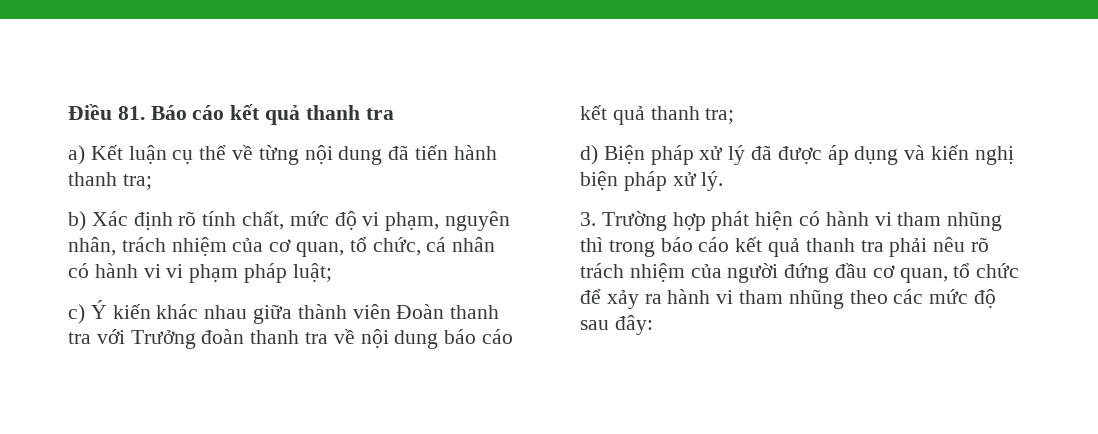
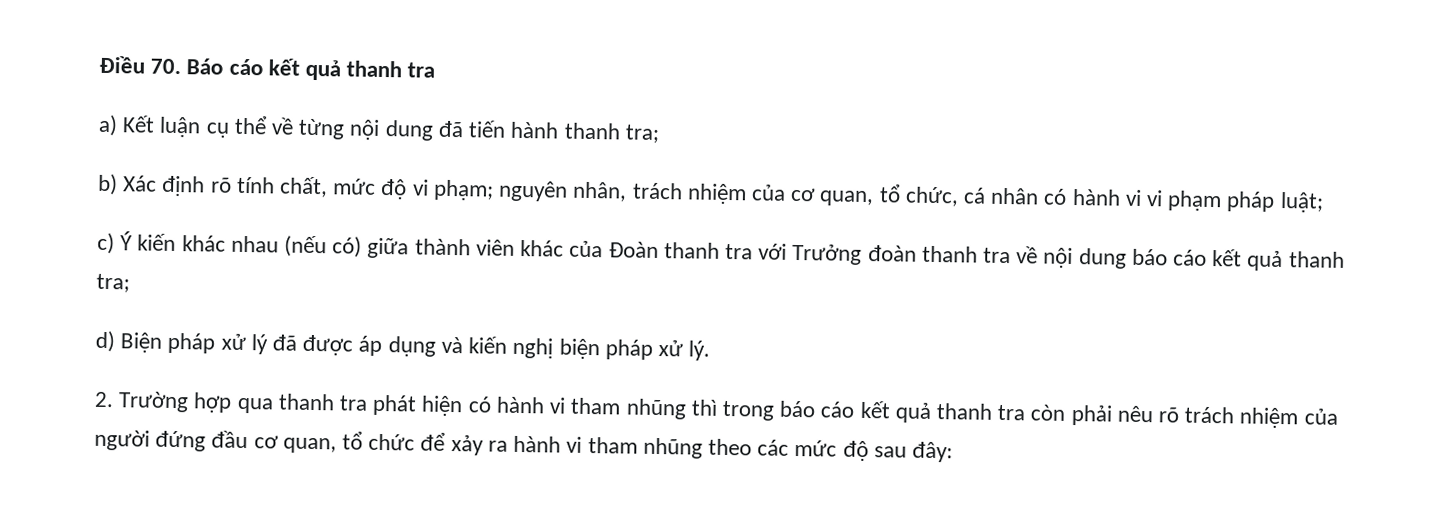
- Điều 81. Báo cáo kết quả thanh tra
+ Điều 70. Báo cáo kết quả thanh tra
- b) Xác định rõ tính chất, mức độ vi phạm, nguyên nhân, trách nhiệm của cơ quan, tổ chức, cá nhân có hành vi vi phạm pháp luật;
+ b) Xác định rõ tính chất, mức độ vi phạm; nguyên nhân, trách nhiệm của cơ quan, tổ chức, cá nhân có hành vi vi phạm pháp luật;
- c) Ý kiến khác nhau giữa thành viên Đoàn thanh tra với Trưởng đoàn thanh tra về nội dung báo cáo kết quả thanh tra;
+ c) Ý kiến khác nhau (nếu có) giữa thành viên khác của Đoàn thanh tra với Trưởng đoàn thanh tra về nội dung báo cáo kết quả thanh tra;
- 3. Trường hợp phát hiện có hành vi tham nhũng thì trong báo cáo kết quả thanh tra phải nêu rõ trách nhiệm của người đứng đầu cơ quan, tổ chức để xảy ra hành vi tham nhũng theo các mức độ sau đây:
+ 2. Trường hợp qua thanh tra phát hiện có hành vi tham nhũng thì trong báo cáo kết quả thanh tra còn phải nêu rõ trách nhiệm của người đứng đầu cơ quan, tổ chức để xảy ra hành vi tham nhũng theo các mức độ sau đây:

